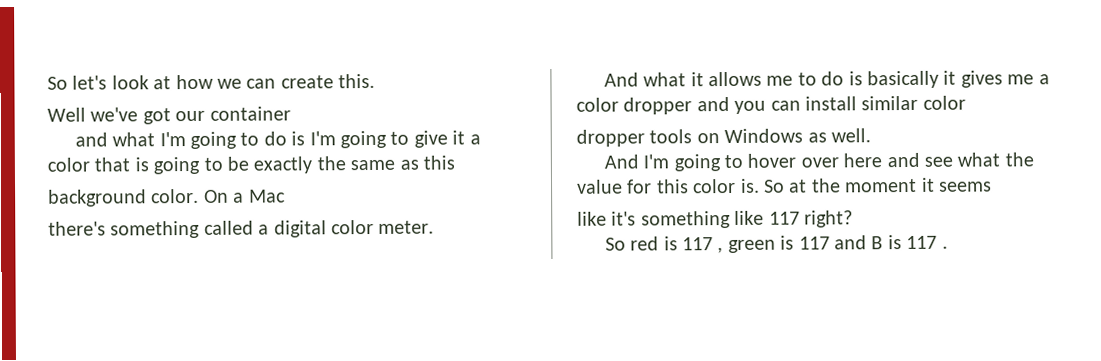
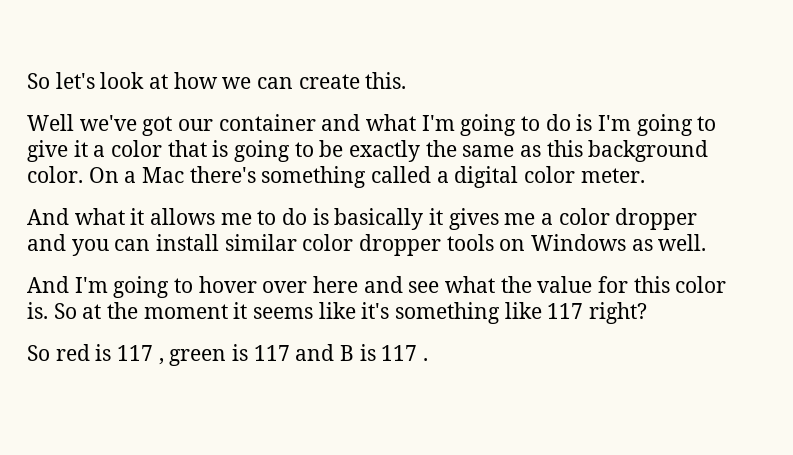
- Well we've got our container
- and what I'm going to do is I'm going to give it a color that is going to be exactly the same as this
- background color.
+ Well we've got our container and what I'm going to do is I'm going to give it a color that is going to be exactly the same as this background color.
- On a Mac
- there's something called a digital color meter.
+ On a Mac there's something called a digital color meter.
- And what it allows me to do is basically it gives me a color dropper and you can install similar color
- dropper tools on Windows as well.
+ And what it allows me to do is basically it gives me a color dropper and you can install similar color dropper tools on Windows as well.
- So at the moment it seems
- like it's something like 117 right?
+ So at the moment it seems like it's something like 117 right?

